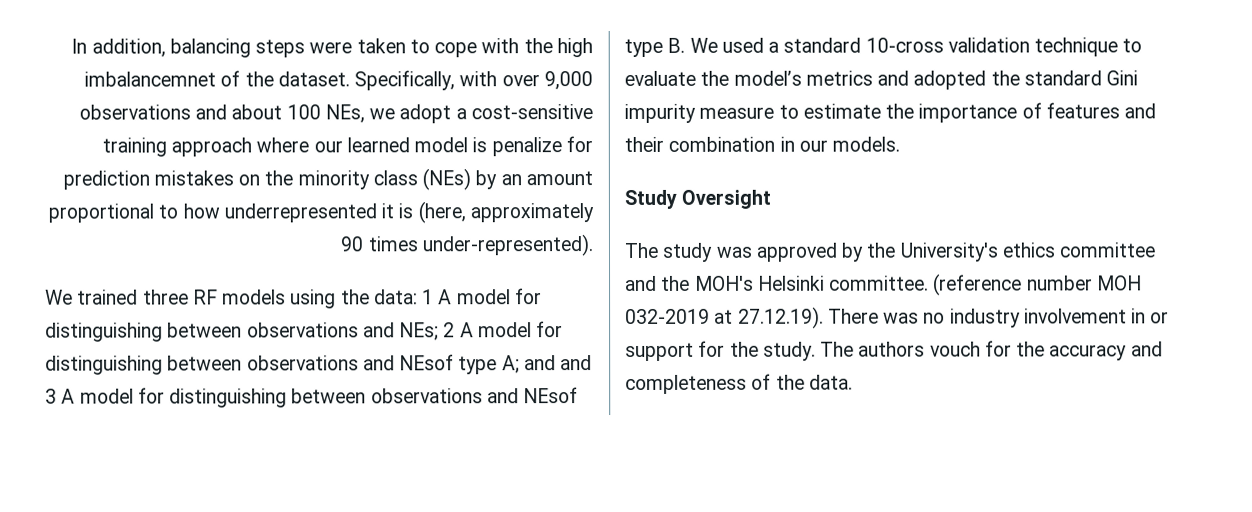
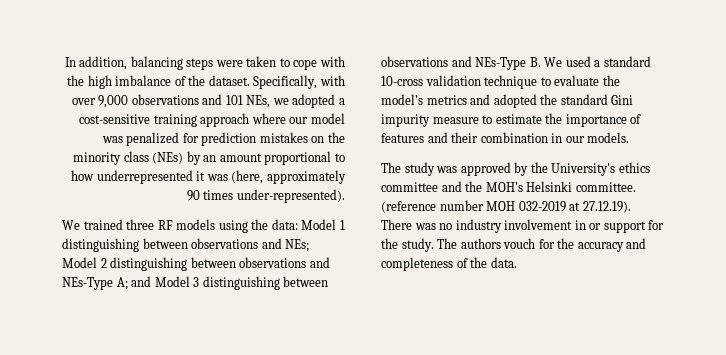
- In addition, balancing steps were taken to cope with the high imbalancemnet of the dataset.
+ In addition, balancing steps were taken to cope with the high imbalance of the dataset.
- Specifically, with over 9,000 observations and about 100 NEs, we adopt a cost-sensitive training approach where our learned model is penalize for prediction mistakes on the minority class (NEs) by an amount proportional to how underrepresented it is (here, approximately 90 times under-represented).
+ Specifically, with over 9,000 observations and 101 NEs, we adopted a cost-sensitive training approach where our model was penalized for prediction mistakes on the minority class (NEs) by an amount proportional to how underrepresented it was (here, approximately 90 times under-represented).
- We trained three RF models using the data: 1 A model for distinguishing between observations and NEs; 2 A model for distinguishing between observations and NEsof type A; and and 3 A model for distinguishing between observations and NEsof type B. We used a standard 10-cross validation technique to evaluate the model’s metrics and adopted the standard Gini impurity measure to estimate the importance of features and their combination in our models.
+ We trained three RF models using the data: Model 1 distinguishing between observations and NEs; Model 2 distinguishing between observations and NEs-Type A; and Model 3 distinguishing between observations and NEs-Type B. We used a standard 10-cross validation technique to evaluate the model’s metrics and adopted the standard Gini impurity measure to estimate the importance of features and their combination in our models.
- Study Oversight

